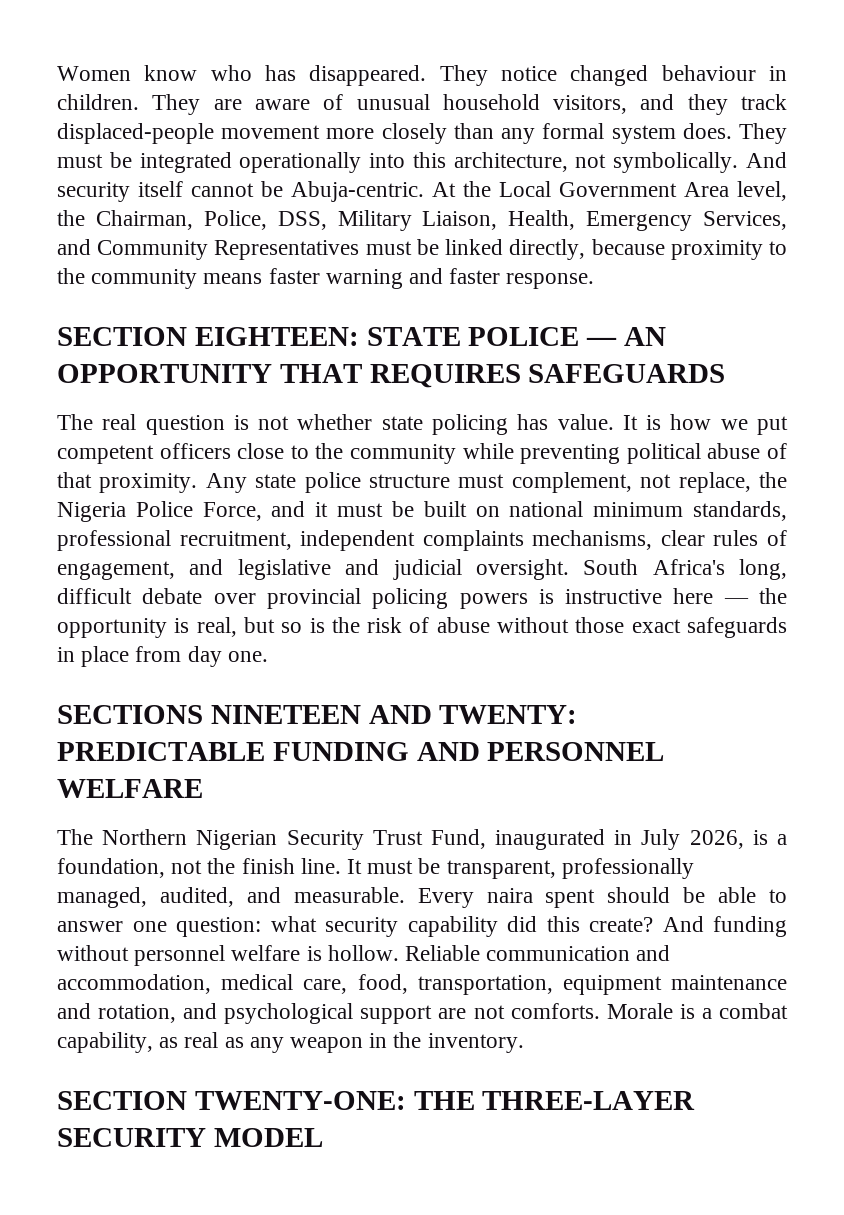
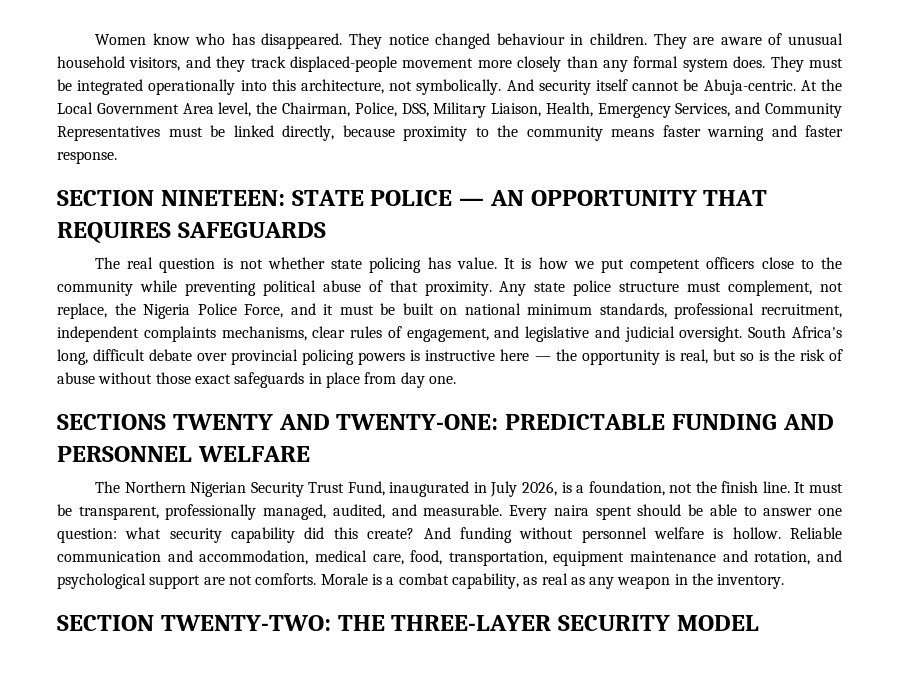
- SECTION EIGHTEEN: STATE POLICE — AN OPPORTUNITY THAT REQUIRES SAFEGUARDS
+ SECTION NINETEEN: STATE POLICE — AN OPPORTUNITY THAT REQUIRES SAFEGUARDS
- SECTIONS NINETEEN AND TWENTY: PREDICTABLE FUNDING AND PERSONNEL WELFARE
+ SECTIONS TWENTY AND TWENTY-ONE: PREDICTABLE FUNDING AND PERSONNEL WELFARE
- SECTION TWENTY-ONE: THE THREE-LAYER SECURITY MODEL
+ SECTION TWENTY-TWO: THE THREE-LAYER SECURITY MODEL

